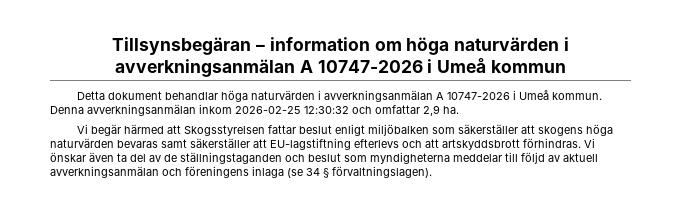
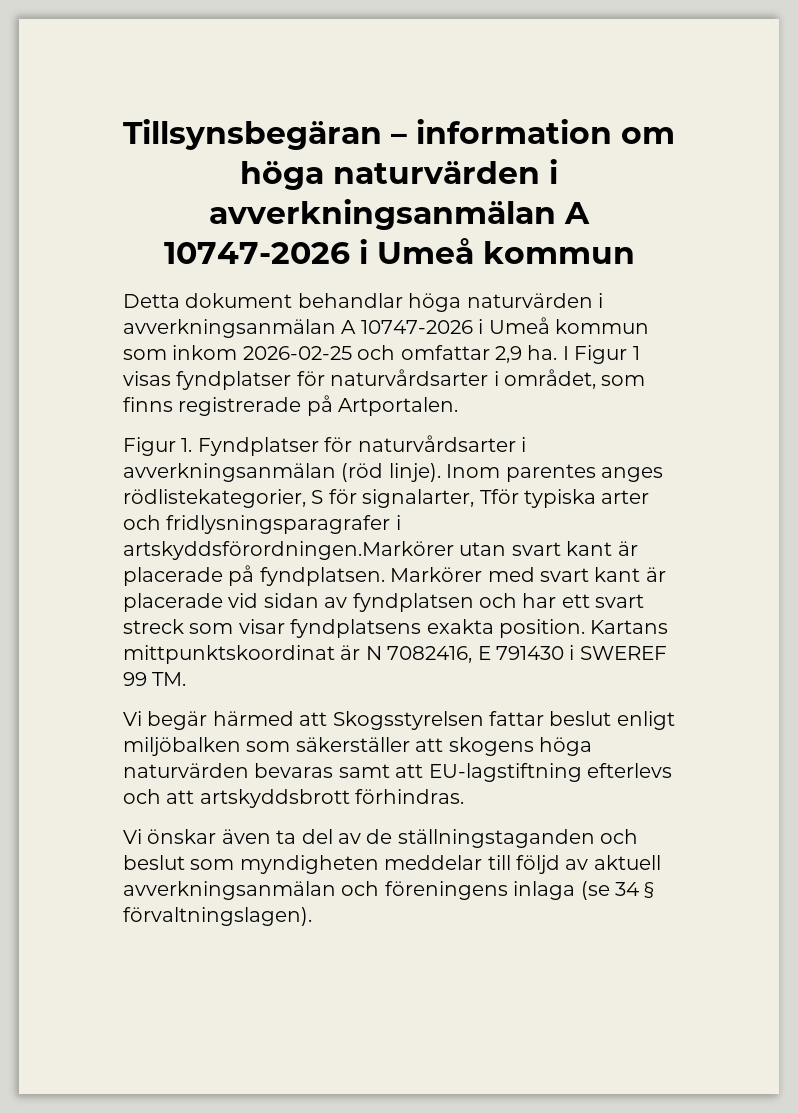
- Detta dokument behandlar höga naturvärden i avverkningsanmälan A 10747-2026 i Umeå kommun. Denna avverkningsanmälan inkom 2026-02-25 12:30:32 och omfattar 2,9 ha.
+ Detta dokument behandlar höga naturvärden i avverkningsanmälan A 10747-2026 i Umeå kommun som inkom 2026-02-25 och omfattar 2,9 ha. I Figur 1 visas fyndplatser för naturvårdsarter i området, som finns registrerade på Artportalen.
+ Figur 1. Fyndplatser för naturvårdsarter i avverkningsanmälan (röd linje). Inom parentes anges rödlistekategorier, S för signalarter, Tför typiska arter och fridlysningsparagrafer i artskyddsförordningen.Markörer utan svart kant är placerade på fyndplatsen. Markörer med svart kant är placerade vid sidan av fyndplatsen och har ett svart streck som visar fyndplatsens exakta position. Kartans mittpunktskoordinat är N 7082416, E 791430 i SWEREF 99 TM.
- Vi begär härmed att Skogsstyrelsen fattar beslut enligt miljöbalken som säkerställer att skogens höga naturvärden bevaras samt säkerställer att EU-lagstiftning efterlevs och att artskyddsbrott förhindras. Vi önskar även ta del av de ställningstaganden och beslut som myndigheterna meddelar till följd av aktuell avverkningsanmälan och föreningens inlaga (se 34 § förvaltningslagen).
+ Vi begär härmed att Skogsstyrelsen fattar beslut enligt miljöbalken som säkerställer att skogens höga naturvärden bevaras samt att EU-lagstiftning efterlevs och att artskyddsbrott förhindras.
+ Vi önskar även ta del av de ställningstaganden och beslut som myndigheten meddelar till följd av aktuell avverkningsanmälan och föreningens inlaga (se 34 § förvaltningslagen).

